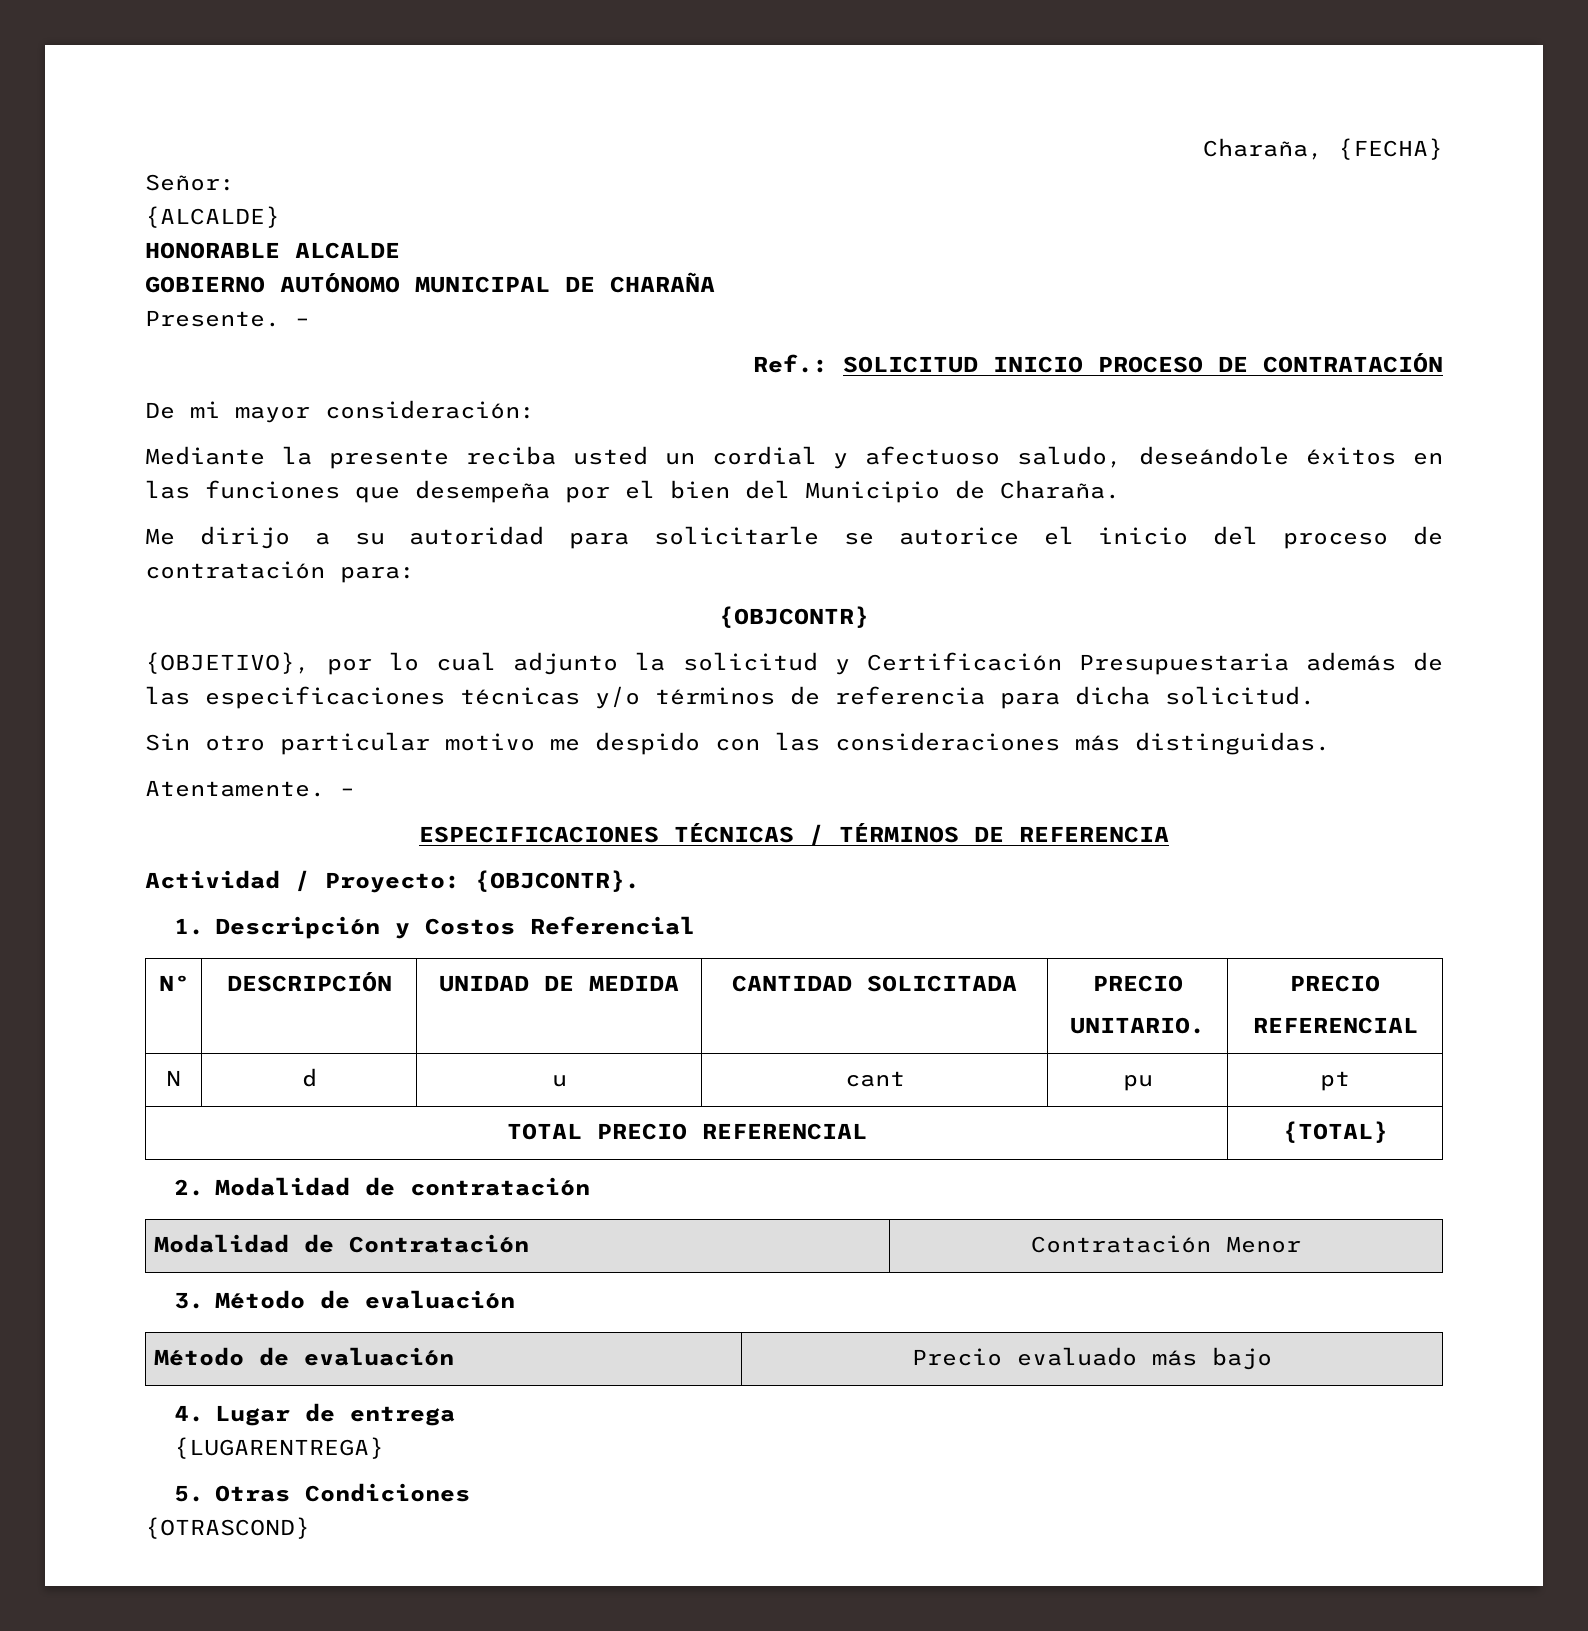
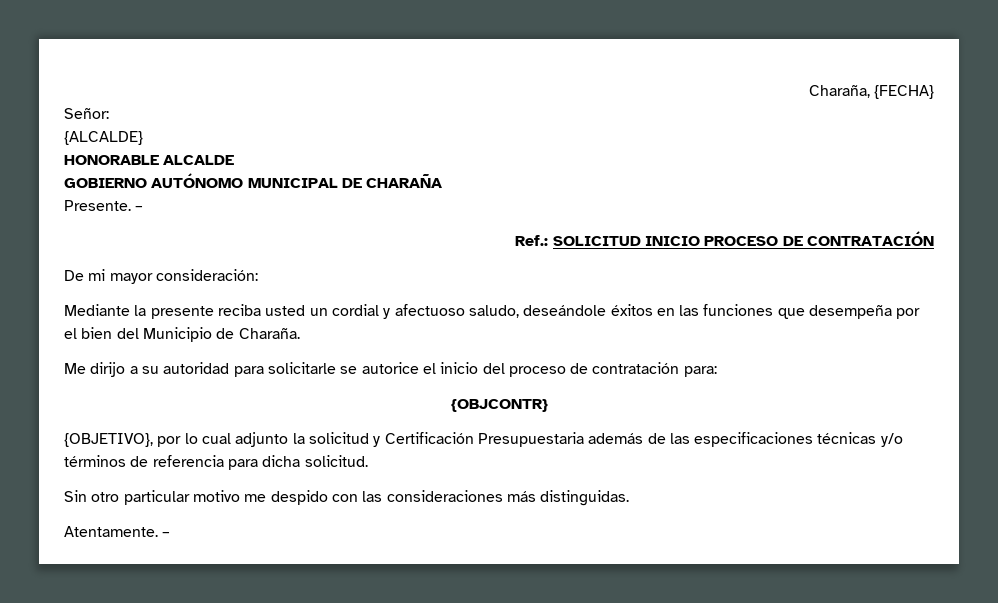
- ESPECIFICACIONES TÉCNICAS / TÉRMINOS DE REFERENCIA
- Actividad / Proyecto: {OBJCONTR}.
- 1. Descripción y Costos Referencial
- Nº | DESCRIPCIÓN | UNIDAD DE MEDIDA | CANTIDAD SOLICITADA | PRECIO
- UNITARIO. | PRECIO
- REFERENCIAL
- N | d | u | cant | pu | pt
- TOTAL PRECIO REFERENCIAL | {TOTAL}
- 2. Modalidad de contratación
- Modalidad de Contratación | Contratación Menor
- 3. Método de evaluación
- Método de evaluación | Precio evaluado más bajo
- 4. Lugar de entrega
- {LUGARENTREGA}
- 5. Otras Condiciones
- {OTRASCOND}

